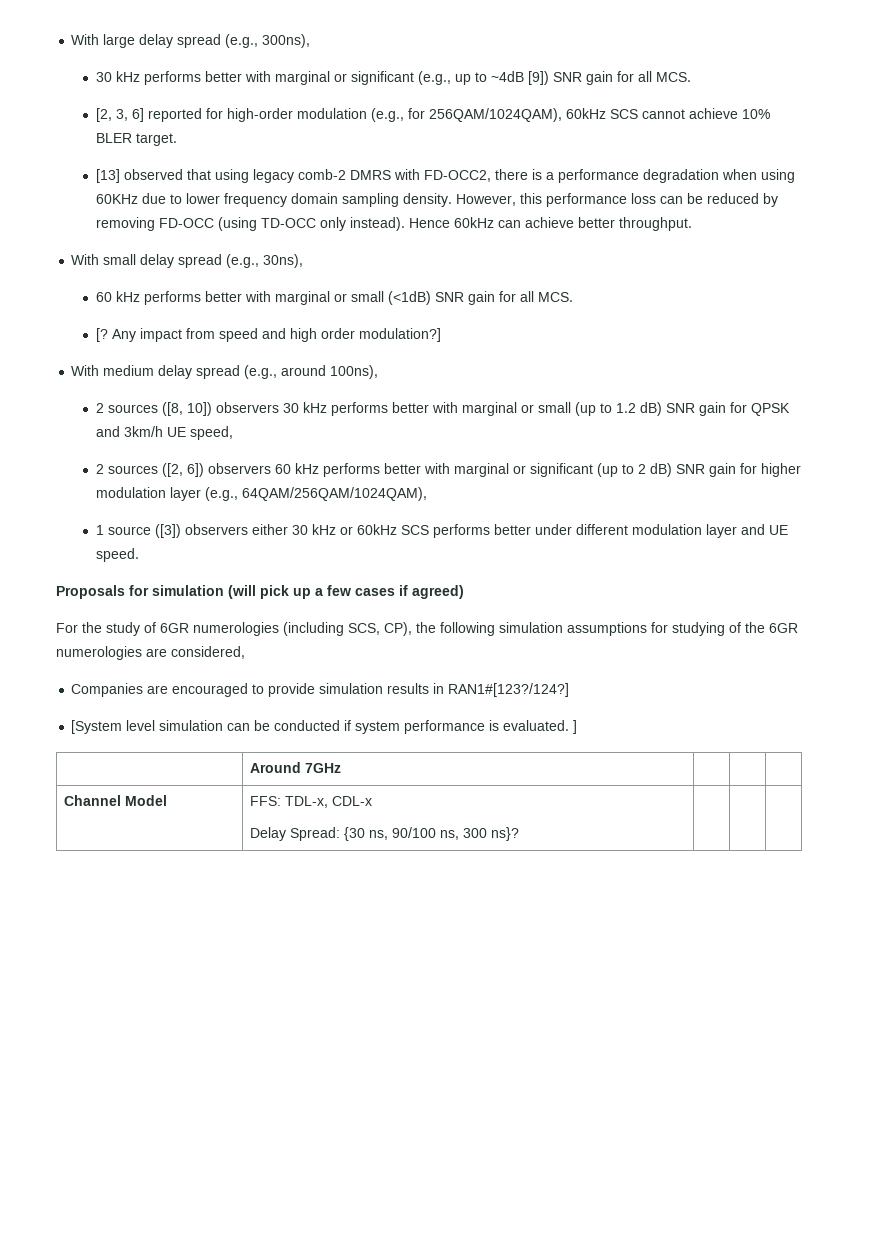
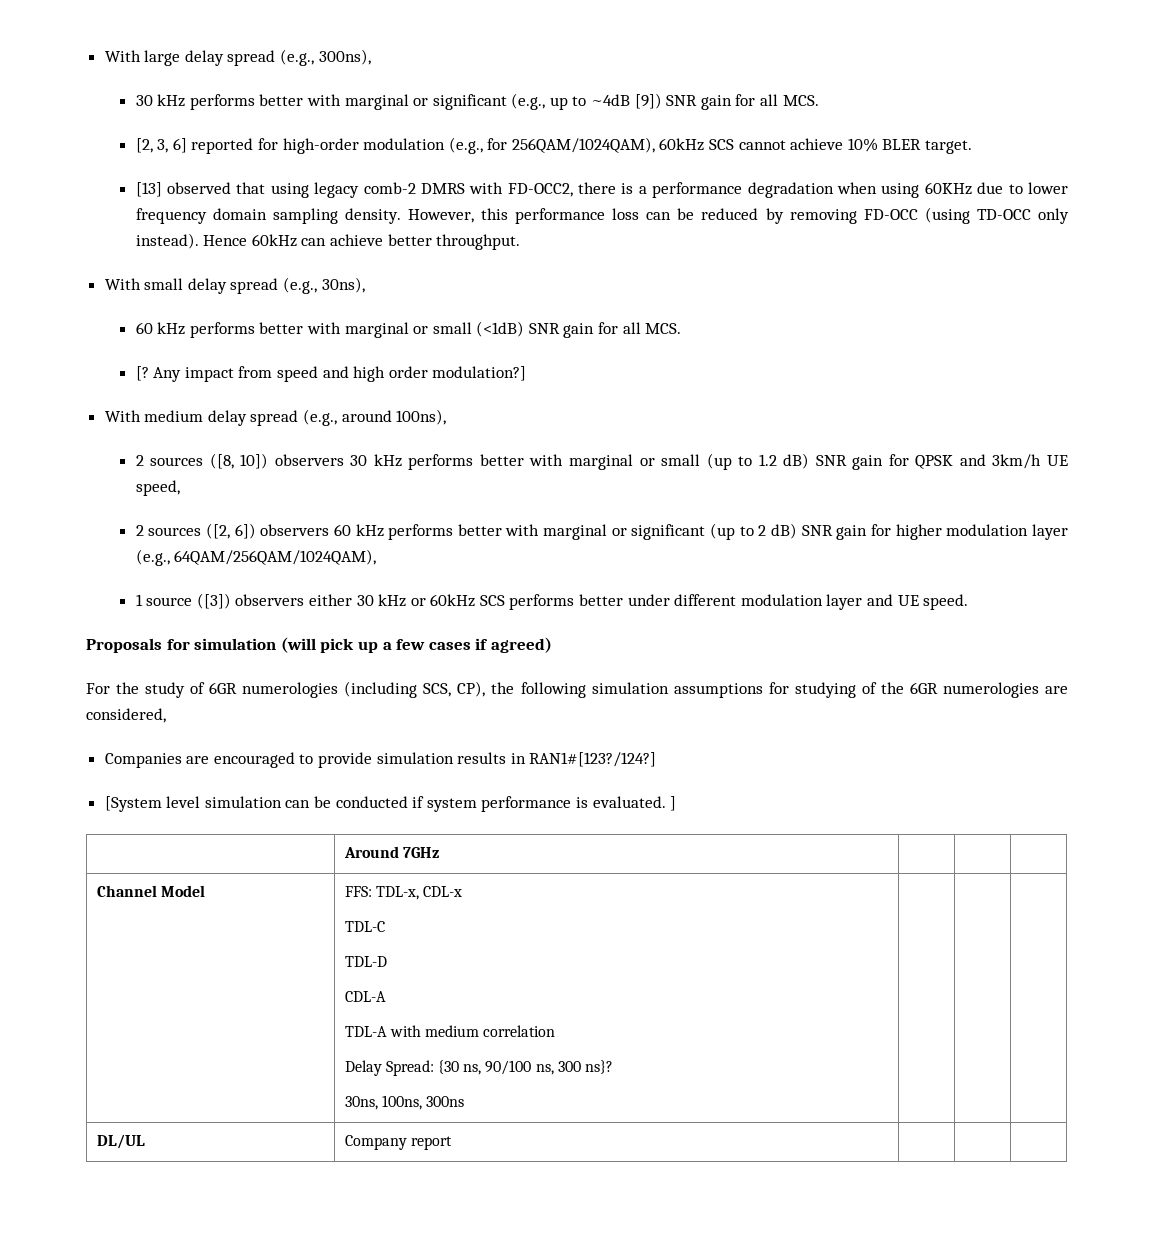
  Channel Model | FFS: TDL-x, CDL-x
- Delay Spread: {30 ns, 90/100 ns, 300 ns}? | | |
+ TDL-C
+ TDL-D
+ CDL-A
+ TDL-A with medium correlation
+ Delay Spread: {30 ns, 90/100 ns, 300 ns}?
+ 30ns, 100ns, 300ns | | |
+ DL/UL | Company report | | |

